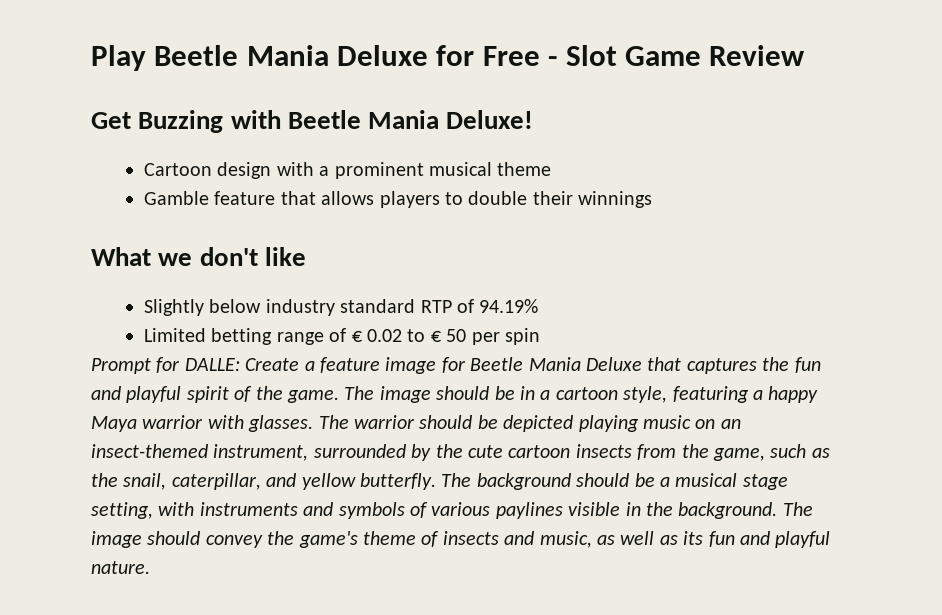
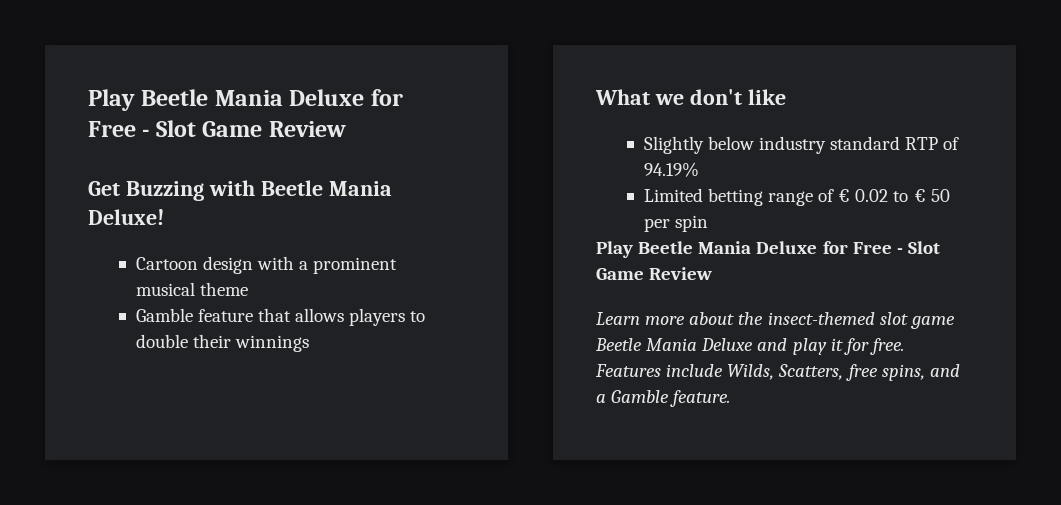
  Limited betting range of € 0.02 to € 50 per spin
- Prompt for DALLE: Create a feature image for Beetle Mania Deluxe that captures the fun and playful spirit of the game. The image should be in a cartoon style, featuring a happy Maya warrior with glasses. The warrior should be depicted playing music on an insect-themed instrument, surrounded by the cute cartoon insects from the game, such as the snail, caterpillar, and yellow butterfly. The background should be a musical stage setting, with instruments and symbols of various paylines visible in the background. The image should convey the game's theme of insects and music, as well as its fun and playful nature.
+ Play Beetle Mania Deluxe for Free - Slot Game Review
+ Learn more about the insect-themed slot game Beetle Mania Deluxe and play it for free. Features include Wilds, Scatters, free spins, and a Gamble feature.

